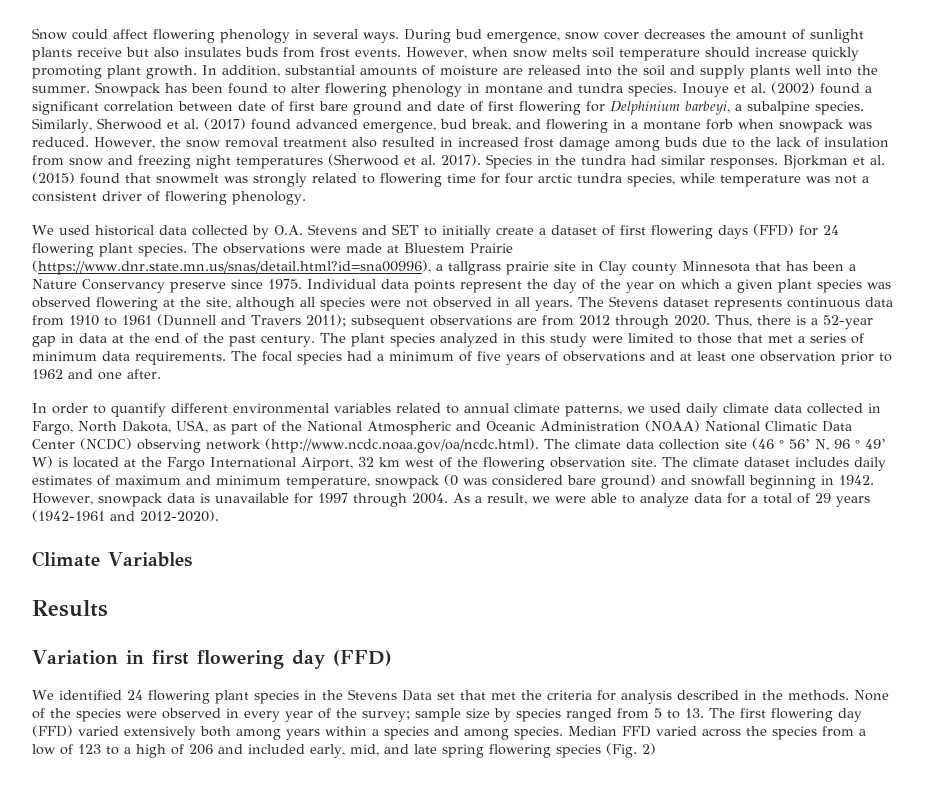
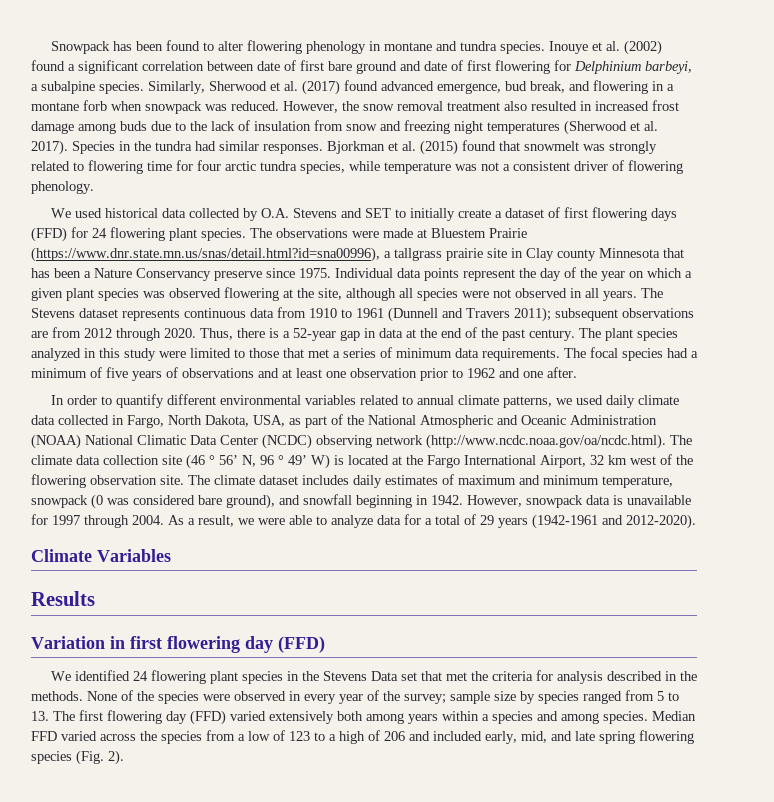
- Snow could affect flowering phenology in several ways. During bud emergence, snow cover decreases the amount of sunlight plants receive but also insulates buds from frost events. However, when snow melts soil temperature should increase quickly promoting plant growth. In addition, substantial amounts of moisture are released into the soil and supply plants well into the summer.
- The climate dataset includes daily estimates of maximum and minimum temperature, snowpack (0 was considered bare ground) and snowfall beginning in 1942.
+ The climate dataset includes daily estimates of maximum and minimum temperature, snowpack (0 was considered bare ground), and snowfall beginning in 1942.
- Median FFD varied across the species from a low of 123 to a high of 206 and included early, mid, and late spring flowering species (Fig. 2)
+ Median FFD varied across the species from a low of 123 to a high of 206 and included early, mid, and late spring flowering species (Fig. 2).

